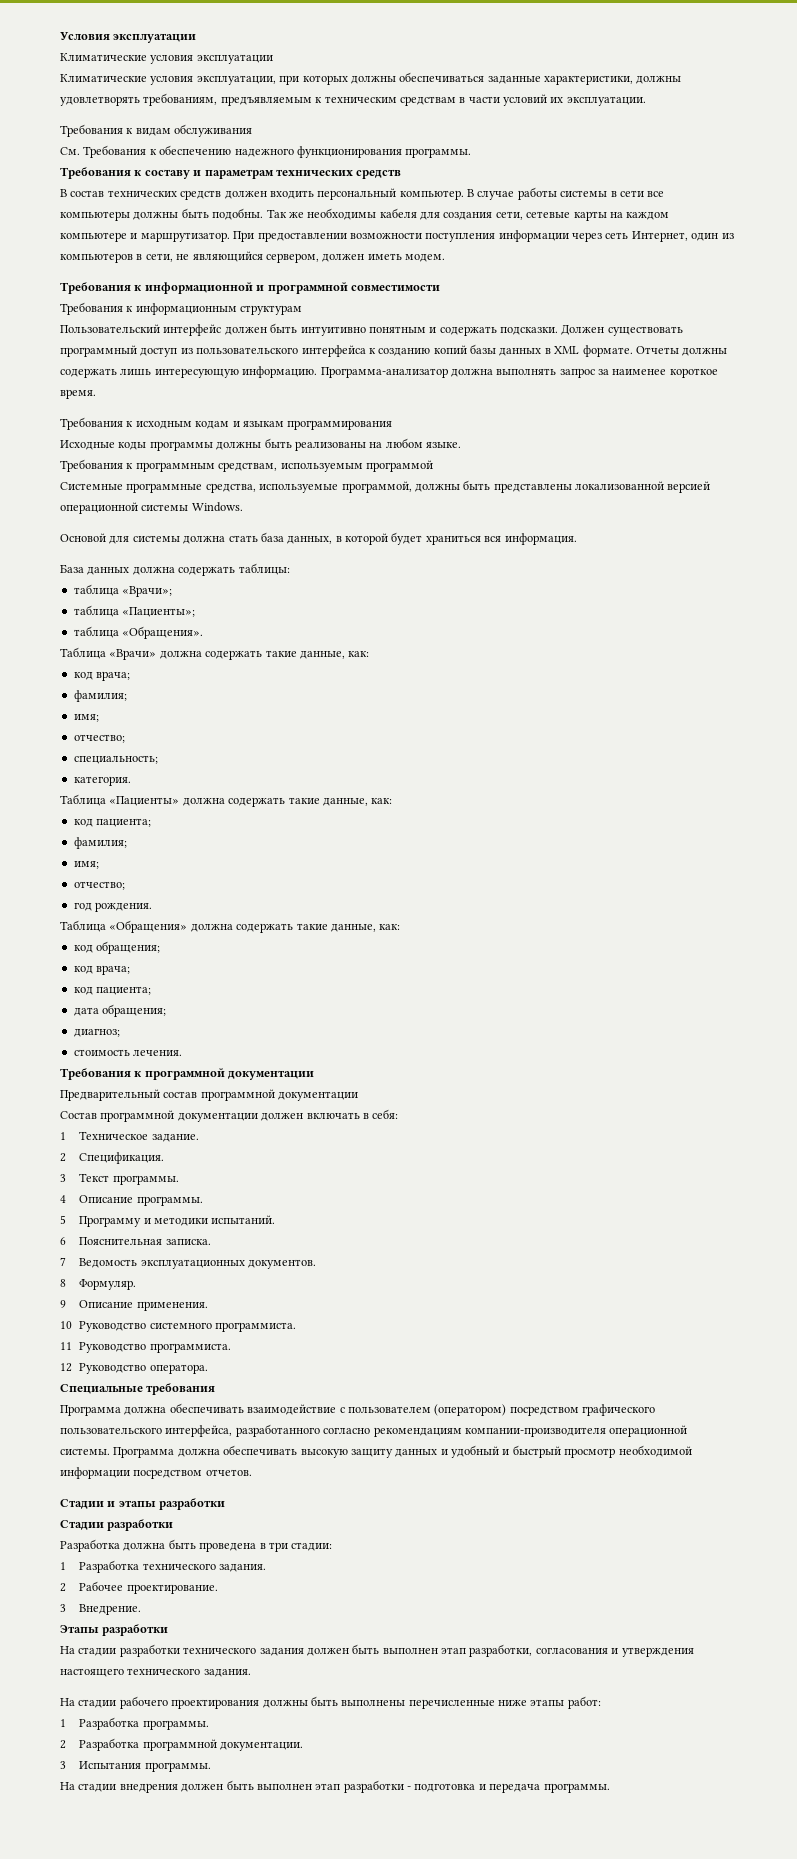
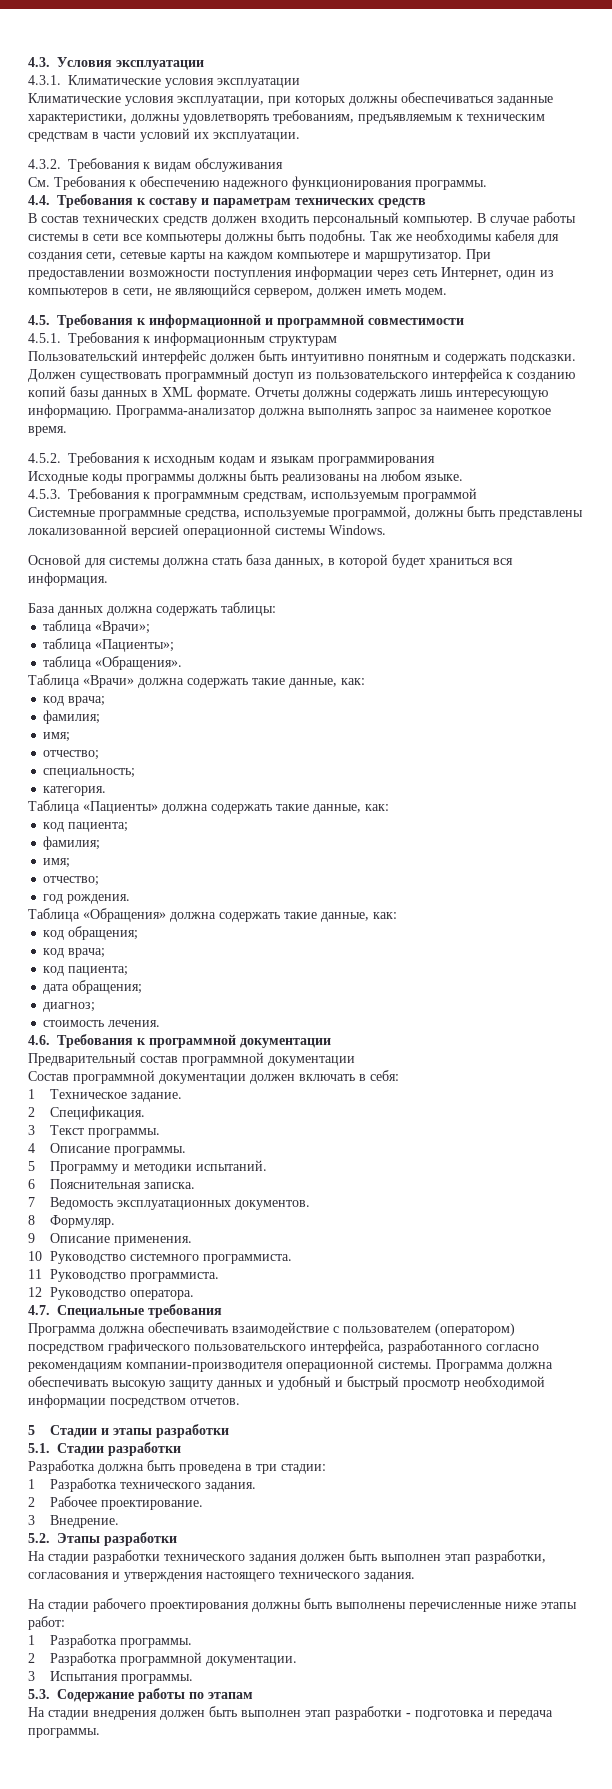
- Условия эксплуатации
+ 4.3. Условия эксплуатации
- Климатические условия эксплуатации
+ 4.3.1. Климатические условия эксплуатации
- Требования к видам обслуживания
+ 4.3.2. Требования к видам обслуживания
- Требования к составу и параметрам технических средств
+ 4.4. Требования к составу и параметрам технических средств
- Требования к информационной и программной совместимости
+ 4.5. Требования к информационной и программной совместимости
- Требования к информационным структурам
+ 4.5.1. Требования к информационным структурам
- Требования к исходным кодам и языкам программирования
+ 4.5.2. Требования к исходным кодам и языкам программирования
- Требования к программным средствам, используемым программой
+ 4.5.3. Требования к программным средствам, используемым программой
- Требования к программной документации
+ 4.6. Требования к программной документации
- Специальные требования
+ 4.7. Специальные требования
- Стадии и этапы разработки
+ 5 Стадии и этапы разработки
- Стадии разработки
+ 5.1. Стадии разработки
- Этапы разработки
+ 5.2. Этапы разработки
+ 5.3. Содержание работы по этапам

